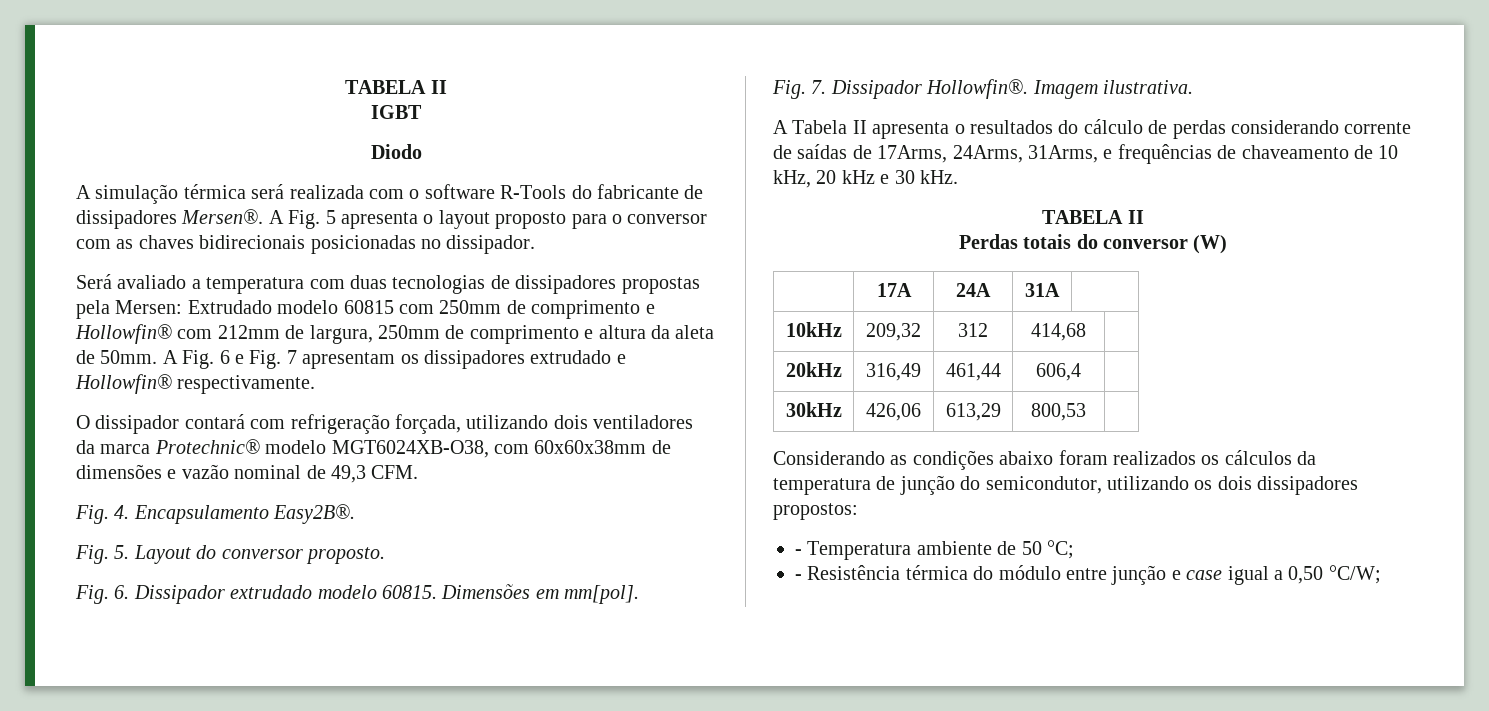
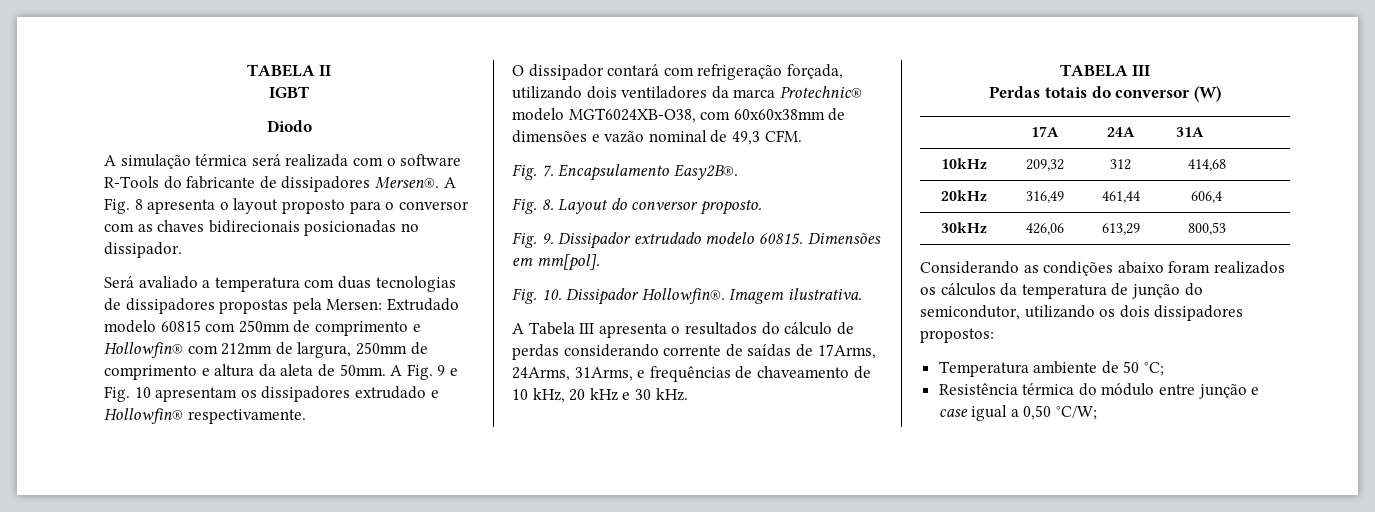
- A Fig. 5 apresenta o layout proposto para o conversor com as chaves bidirecionais posicionadas no dissipador.
+ A Fig. 8 apresenta o layout proposto para o conversor com as chaves bidirecionais posicionadas no dissipador.
- A Fig. 6 e Fig. 7 apresentam os dissipadores extrudado e Hollowfin® respectivamente.
+ A Fig. 9 e Fig. 10 apresentam os dissipadores extrudado e Hollowfin® respectivamente.
- Fig. 4. Encapsulamento Easy2B®.
+ Fig. 7. Encapsulamento Easy2B®.
- Fig. 5. Layout do conversor proposto.
+ Fig. 8. Layout do conversor proposto.
- Fig. 6. Dissipador extrudado modelo 60815.
+ Fig. 9. Dissipador extrudado modelo 60815.
- Fig. 7. Dissipador Hollowfin®.
+ Fig. 10. Dissipador Hollowfin®.
- A Tabela II apresenta o resultados do cálculo de perdas considerando corrente de saídas de 17Arms, 24Arms, 31Arms, e frequências de chaveamento de 10 kHz, 20 kHz e 30 kHz.
- TABELA II
+ A Tabela III apresenta o resultados do cálculo de perdas considerando corrente de saídas de 17Arms, 24Arms, 31Arms, e frequências de chaveamento de 10 kHz, 20 kHz e 30 kHz.
+ TABELA III
- - Temperatura ambiente de 50 °C;
+ Temperatura ambiente de 50 °C;
- - Resistência térmica do módulo entre junção e case igual a 0,50 °C/W;
+ Resistência térmica do módulo entre junção e case igual a 0,50 °C/W;

